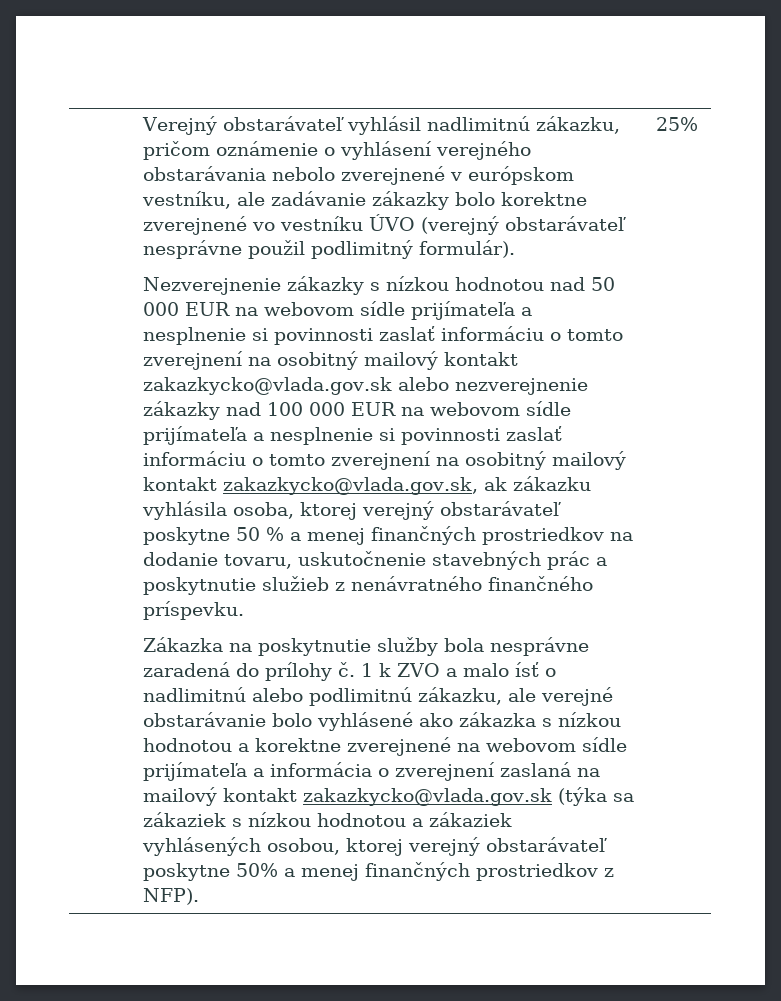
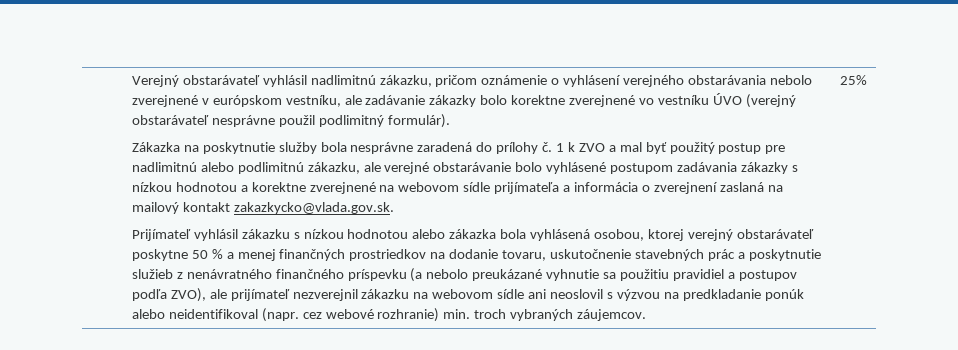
- Nezverejnenie zákazky s nízkou hodnotou nad 50 000 EUR na webovom sídle prijímateľa a nesplnenie si povinnosti zaslať informáciu o tomto zverejnení na osobitný mailový kontakt zakazkycko@vlada.gov.sk alebo nezverejnenie zákazky nad 100 000 EUR na webovom sídle prijímateľa a nesplnenie si povinnosti zaslať informáciu o tomto zverejnení na osobitný mailový kontakt zakazkycko@vlada.gov.sk, ak zákazku vyhlásila osoba, ktorej verejný obstarávateľ poskytne 50 % a menej finančných prostriedkov na dodanie tovaru, uskutočnenie stavebných prác a poskytnutie služieb z nenávratného finančného príspevku.
- Zákazka na poskytnutie služby bola nesprávne zaradená do prílohy č. 1 k ZVO a malo ísť o nadlimitnú alebo podlimitnú zákazku, ale verejné obstarávanie bolo vyhlásené ako zákazka s nízkou hodnotou a korektne zverejnené na webovom sídle prijímateľa a informácia o zverejnení zaslaná na mailový kontakt zakazkycko@vlada.gov.sk (týka sa zákaziek s nízkou hodnotou a zákaziek vyhlásených osobou, ktorej verejný obstarávateľ poskytne 50% a menej finančných prostriedkov z NFP).
+ Zákazka na poskytnutie služby bola nesprávne zaradená do prílohy č. 1 k ZVO a mal byť použitý postup pre nadlimitnú alebo podlimitnú zákazku, ale verejné obstarávanie bolo vyhlásené postupom zadávania zákazky s nízkou hodnotou a korektne zverejnené na webovom sídle prijímateľa a informácia o zverejnení zaslaná na mailový kontakt zakazkycko@vlada.gov.sk.
+ Prijímateľ vyhlásil zákazku s nízkou hodnotou alebo zákazka bola vyhlásená osobou, ktorej verejný obstarávateľ poskytne 50 % a menej finančných prostriedkov na dodanie tovaru, uskutočnenie stavebných prác a poskytnutie služieb z nenávratného finančného príspevku (a nebolo preukázané vyhnutie sa použitiu pravidiel a postupov podľa ZVO), ale prijímateľ nezverejnil zákazku na webovom sídle ani neoslovil s výzvou na predkladanie ponúk alebo neidentifikoval (napr. cez webové rozhranie) min. troch vybraných záujemcov.

